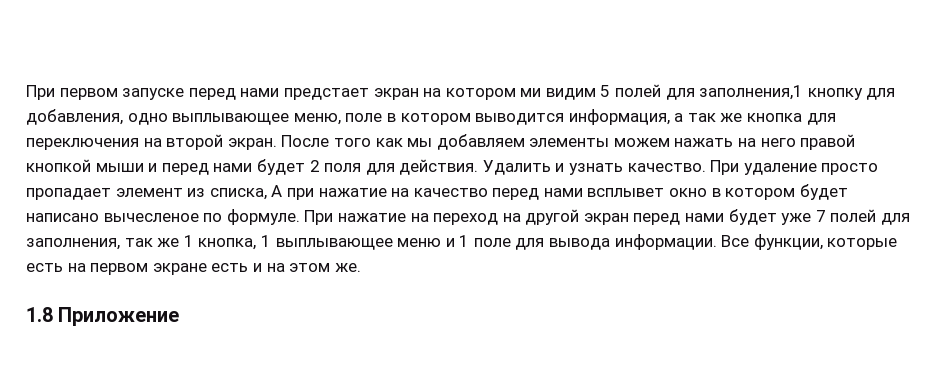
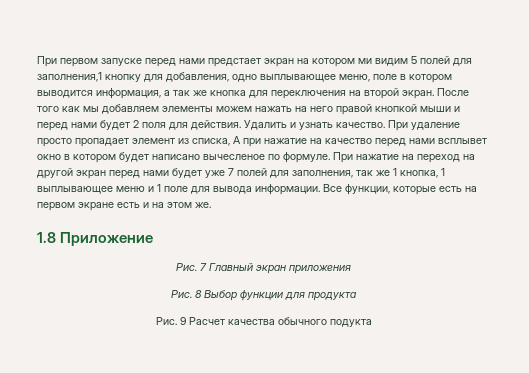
+ Рис. 7 Главный экран приложения
+ Рис. 8 Выбор функции для продукта
+ Рис. 9 Расчет качества обычного подукта

